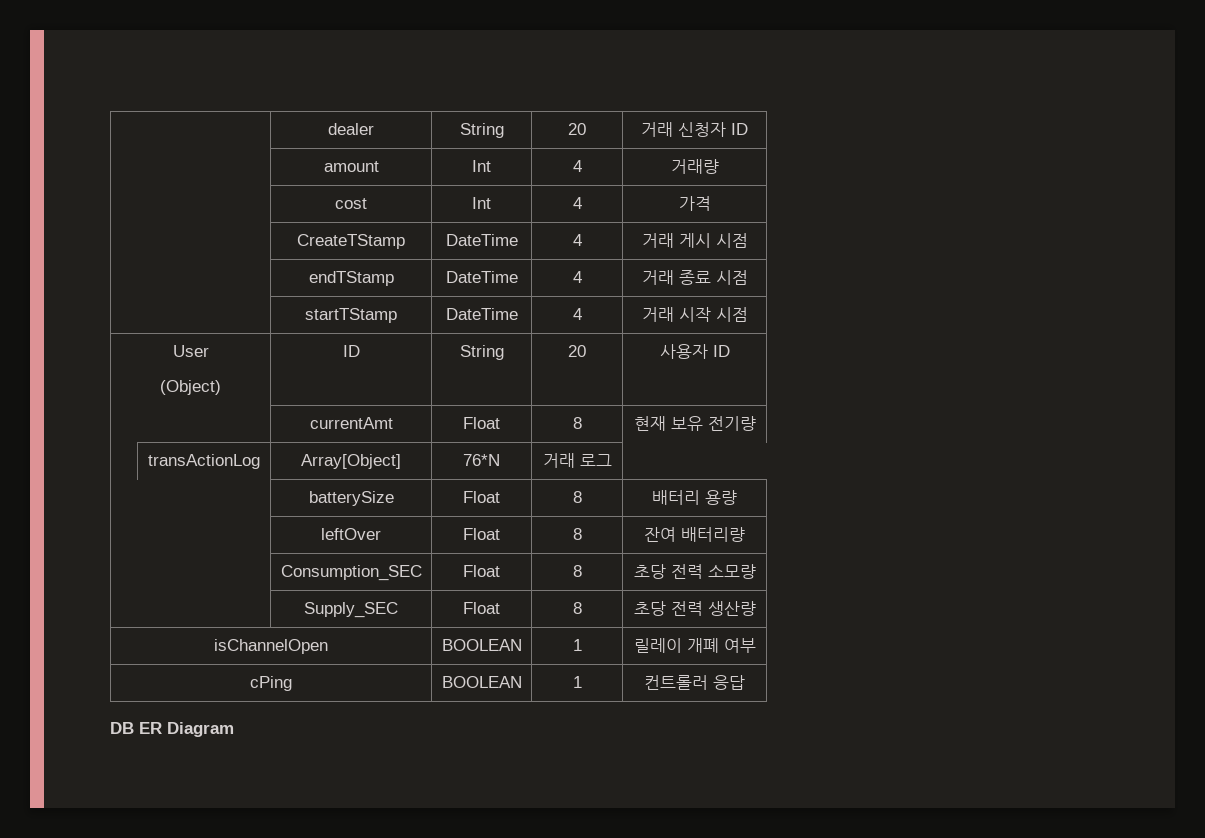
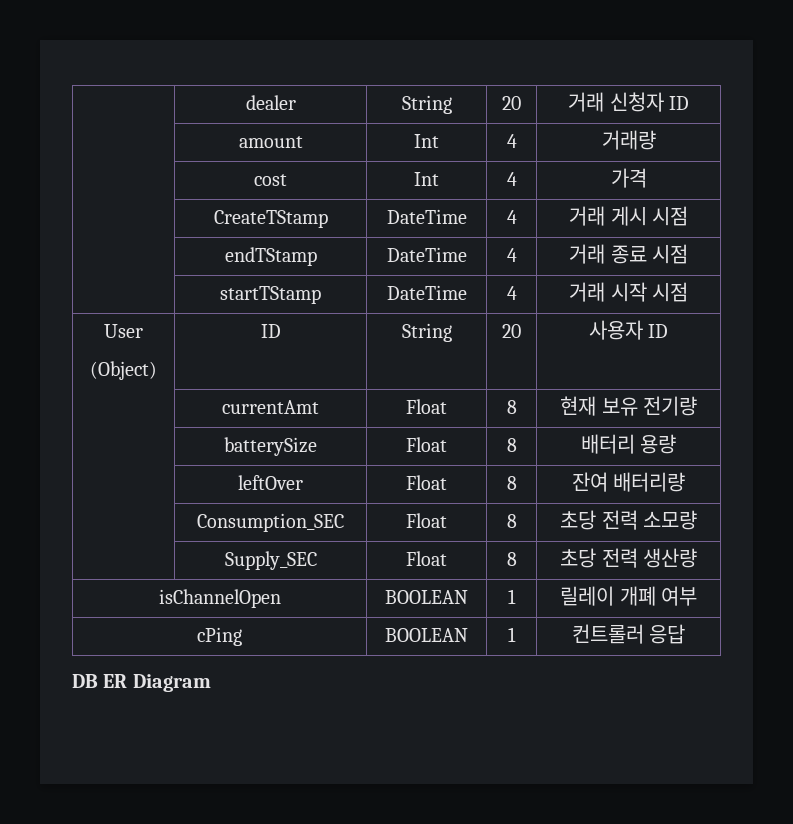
- | transActionLog | Array[Object] | 76*N | 거래 로그

